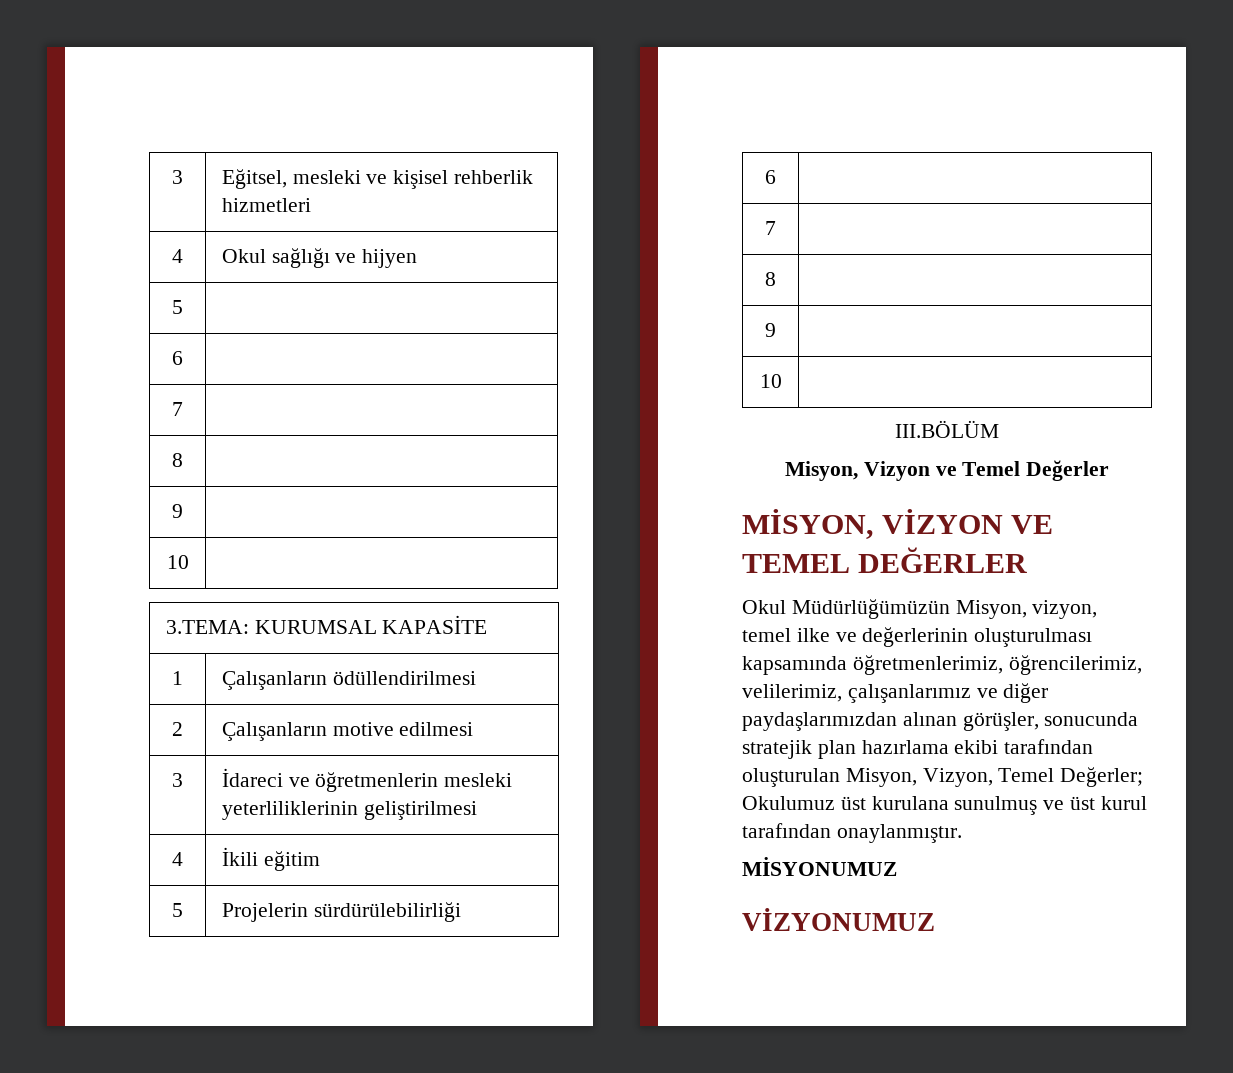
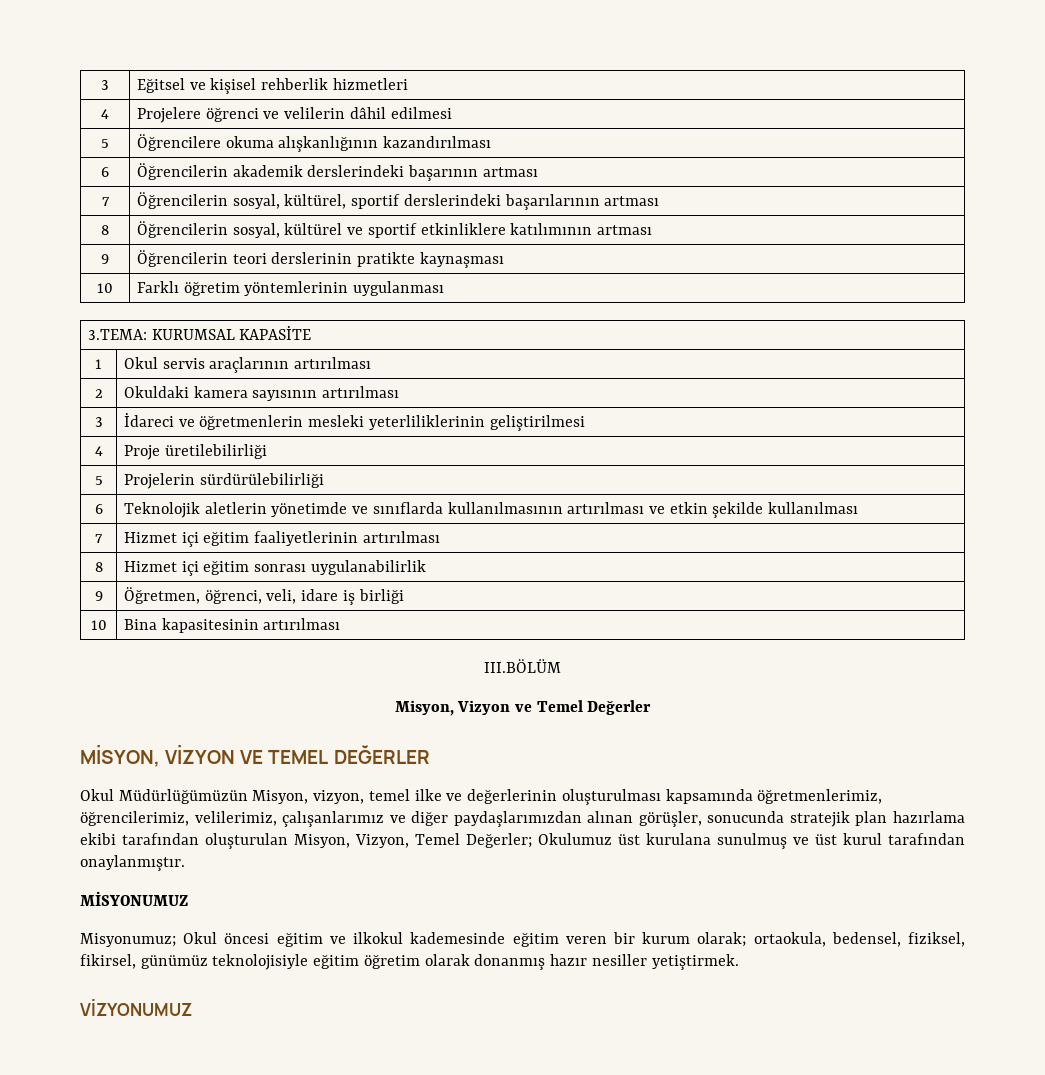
- 3 | Eğitsel, mesleki ve kişisel rehberlik hizmetleri
+ 3 | Eğitsel ve kişisel rehberlik hizmetleri
- 4 | Okul sağlığı ve hijyen
- 5 |
- 6 |
- 7 |
- 8 |
- 9 |
- 10 |
+ 4 | Projelere öğrenci ve velilerin dâhil edilmesi
+ 5 | Öğrencilere okuma alışkanlığının kazandırılması
+ 6 | Öğrencilerin akademik derslerindeki başarının artması
+ 7 | Öğrencilerin sosyal, kültürel, sportif derslerindeki başarılarının artması
+ 8 | Öğrencilerin sosyal, kültürel ve sportif etkinliklere katılımının artması
+ 9 | Öğrencilerin teori derslerinin pratikte kaynaşması
+ 10 | Farklı öğretim yöntemlerinin uygulanması
  3.TEMA: KURUMSAL KAPASİTE
- 1 | Çalışanların ödüllendirilmesi
- 2 | Çalışanların motive edilmesi
+ 1 | Okul servis araçlarının artırılması
+ 2 | Okuldaki kamera sayısının artırılması
- 4 | İkili eğitim
+ 4 | Proje üretilebilirliği
  5 | Projelerin sürdürülebilirliği
- 6 |
- 7 |
- 8 |
- 9 |
- 10 |
+ 6 | Teknolojik aletlerin yönetimde ve sınıflarda kullanılmasının artırılması ve etkin şekilde kullanılması
+ 7 | Hizmet içi eğitim faaliyetlerinin artırılması
+ 8 | Hizmet içi eğitim sonrası uygulanabilirlik
+ 9 | Öğretmen, öğrenci, veli, idare iş birliği
+ 10 | Bina kapasitesinin artırılması
+ Misyonumuz; Okul öncesi eğitim ve ilkokul kademesinde eğitim veren bir kurum olarak; ortaokula, bedensel, fiziksel, fikirsel, günümüz teknolojisiyle eğitim öğretim olarak donanmış hazır nesiller yetiştirmek.

